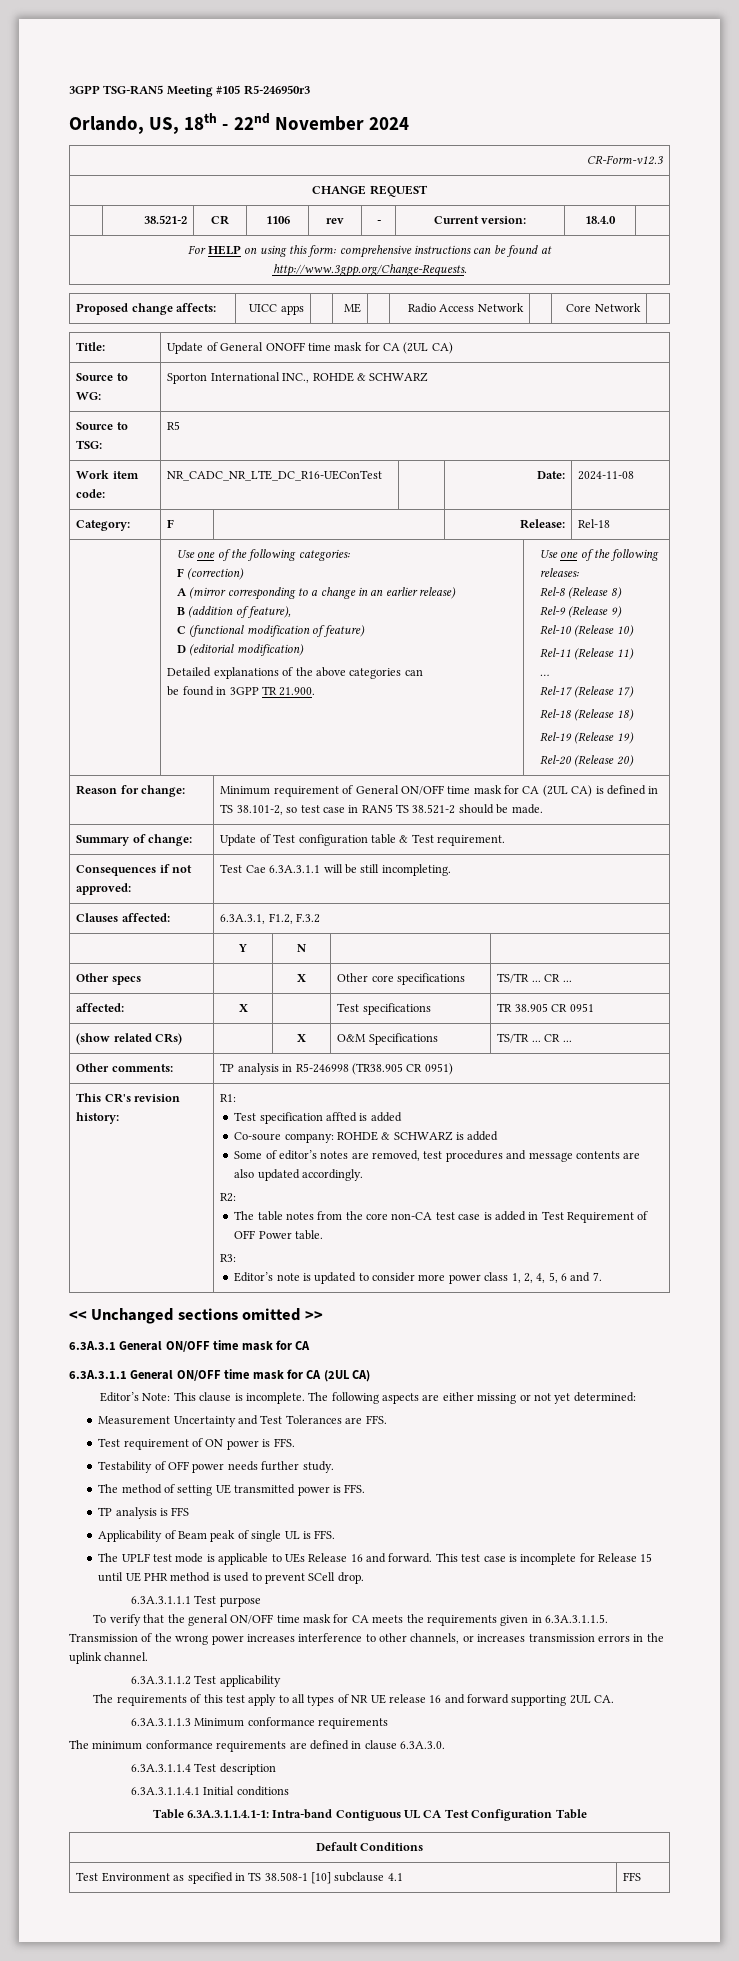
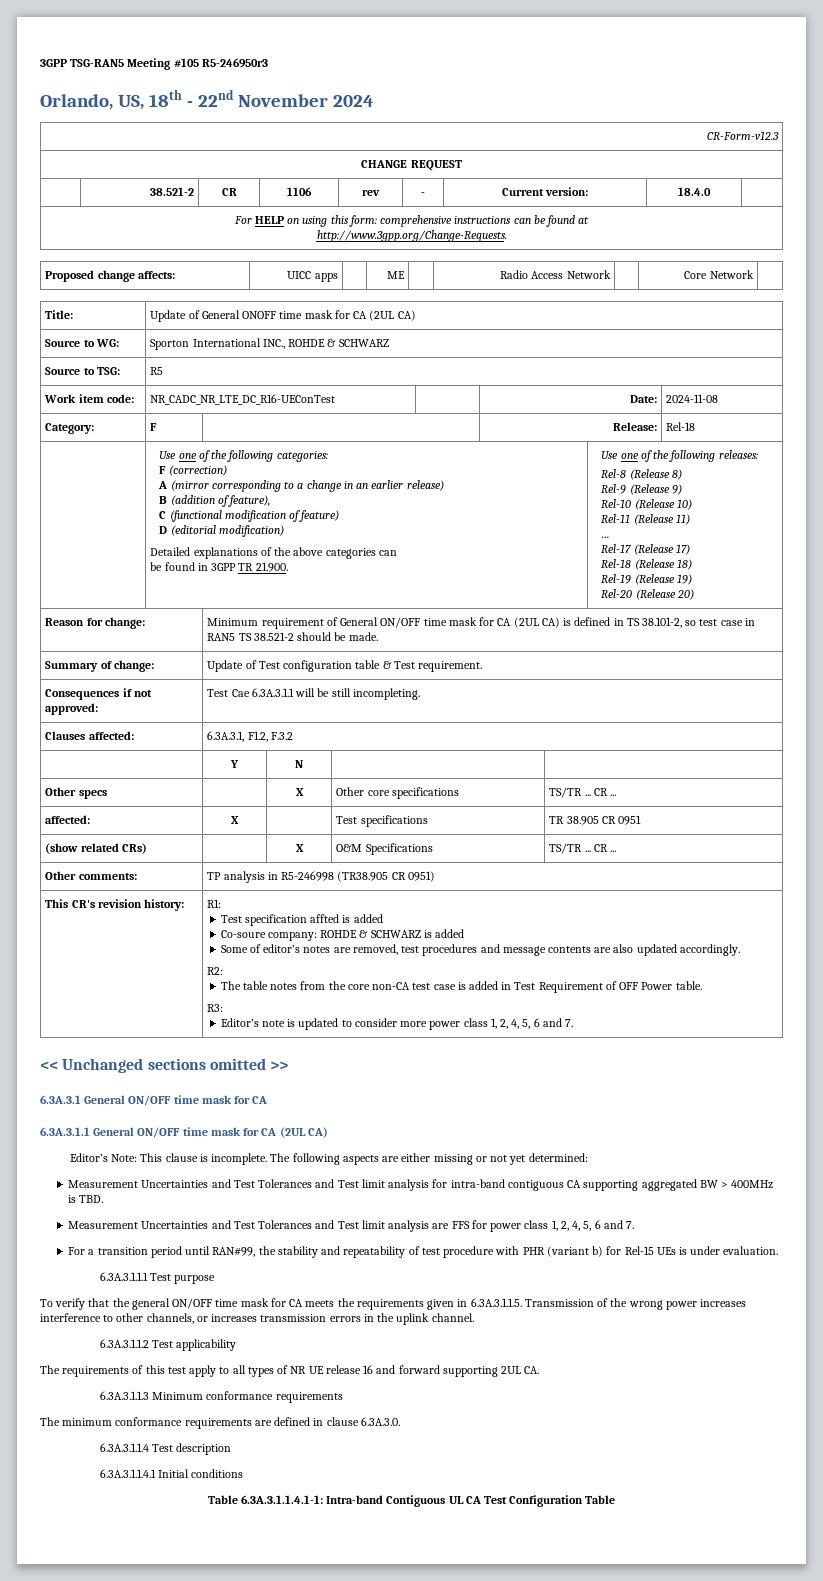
- Measurement Uncertainty and Test Tolerances are FFS.
- Test requirement of ON power is FFS.
- Testability of OFF power needs further study.
- The method of setting UE transmitted power is FFS.
- TP analysis is FFS
- Applicability of Beam peak of single UL is FFS.
- The UPLF test mode is applicable to UEs Release 16 and forward. This test case is incomplete for Release 15 until UE PHR method is used to prevent SCell drop.
+ Measurement Uncertainties and Test Tolerances and Test limit analysis for intra-band contiguous CA supporting aggregated BW > 400MHz is TBD.
+ Measurement Uncertainties and Test Tolerances and Test limit analysis are FFS for power class 1, 2, 4, 5, 6 and 7.
+ For a transition period until RAN#99, the stability and repeatability of test procedure with PHR (variant b) for Rel-15 UEs is under evaluation.
- Default Conditions
- Test Environment as specified in TS 38.508-1 [10] subclause 4.1 | FFS

